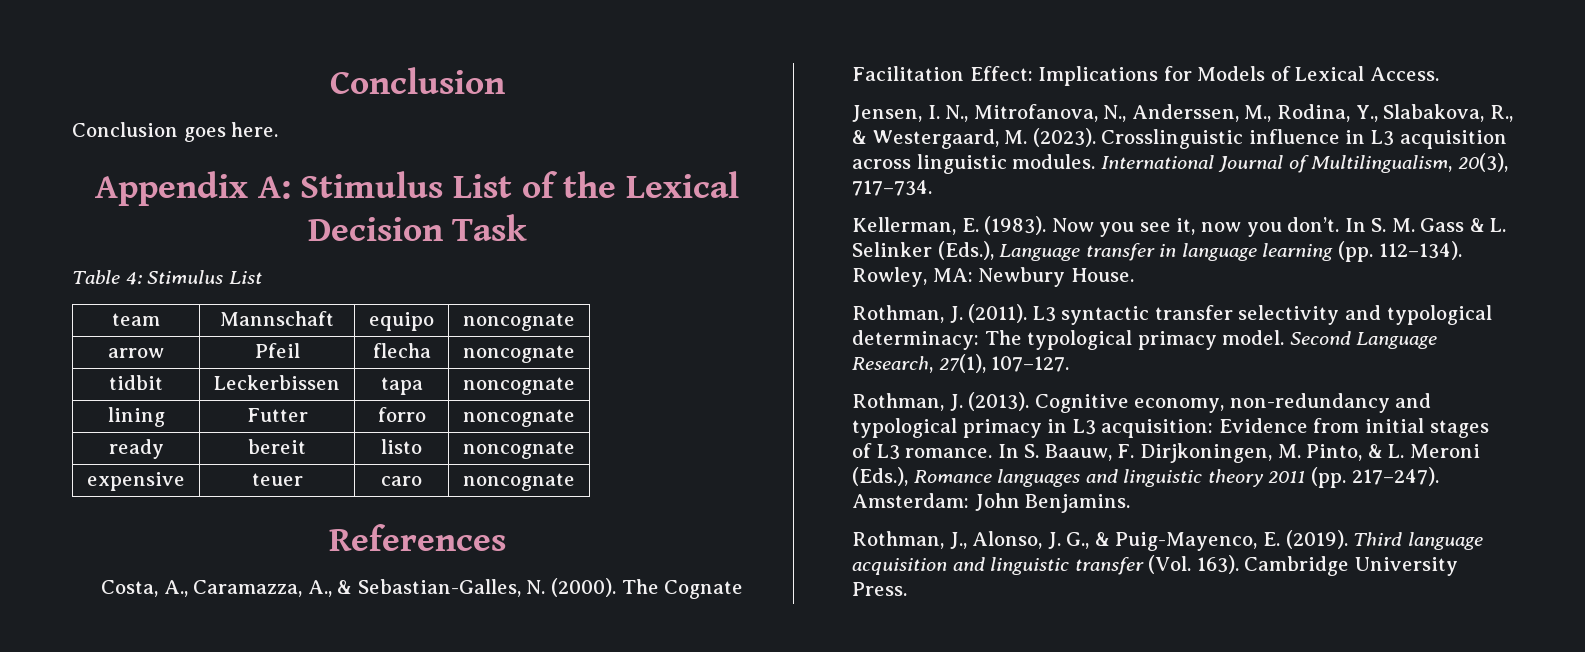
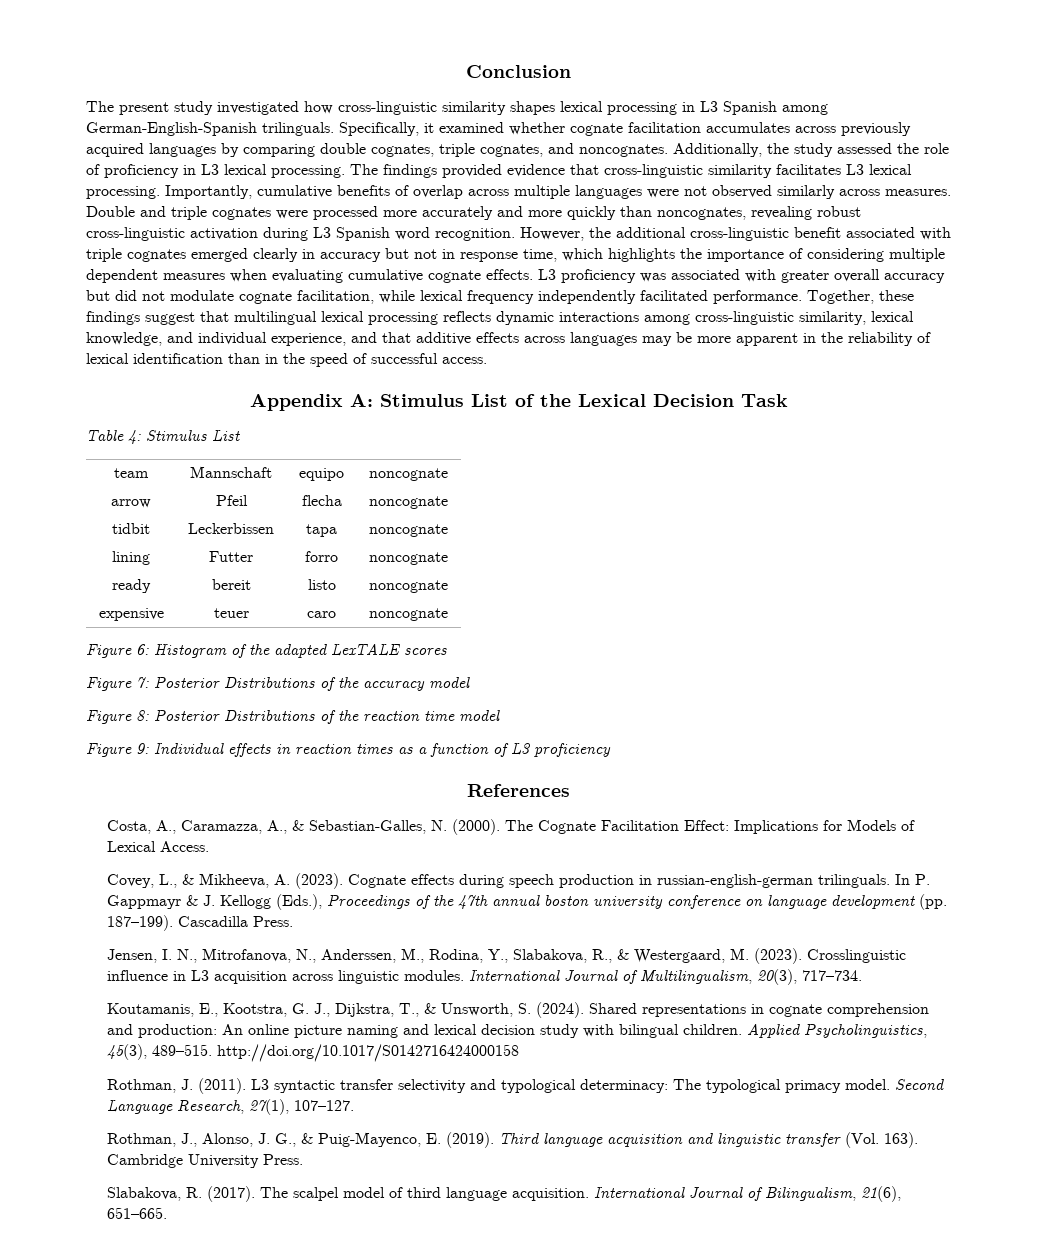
- Conclusion goes here.
+ The present study investigated how cross-linguistic similarity shapes lexical processing in L3 Spanish among German-English-Spanish trilinguals. Specifically, it examined whether cognate facilitation accumulates across previously acquired languages by comparing double cognates, triple cognates, and noncognates. Additionally, the study assessed the role of proficiency in L3 lexical processing. The findings provided evidence that cross-linguistic similarity facilitates L3 lexical processing. Importantly, cumulative benefits of overlap across multiple languages were not observed similarly across measures. Double and triple cognates were processed more accurately and more quickly than noncognates, revealing robust cross-linguistic activation during L3 Spanish word recognition. However, the additional cross-linguistic benefit associated with triple cognates emerged clearly in accuracy but not in response time, which highlights the importance of considering multiple dependent measures when evaluating cumulative cognate effects. L3 proficiency was associated with greater overall accuracy but did not modulate cognate facilitation, while lexical frequency independently facilitated performance. Together, these findings suggest that multilingual lexical processing reflects dynamic interactions among cross-linguistic similarity, lexical knowledge, and individual experience, and that additive effects across languages may be more apparent in the reliability of lexical identification than in the speed of successful access.
+ Figure 6: Histogram of the adapted LexTALE scores
+ Figure 7: Posterior Distributions of the accuracy model
+ Figure 8: Posterior Distributions of the reaction time model
+ Figure 9: Individual effects in reaction times as a function of L3 proficiency
+ Covey, L., & Mikheeva, A. (2023). Cognate effects during speech production in russian-english-german trilinguals. In P. Gappmayr & J. Kellogg (Eds.), Proceedings of the 47th annual boston university conference on language development (pp. 187–199). Cascadilla Press.
- Kellerman, E. (1983). Now you see it, now you don’t. In S. M. Gass & L. Selinker (Eds.), Language transfer in language learning (pp. 112–134). Rowley, MA: Newbury House.
+ Koutamanis, E., Kootstra, G. J., Dijkstra, T., & Unsworth, S. (2024). Shared representations in cognate comprehension and production: An online picture naming and lexical decision study with bilingual children. Applied Psycholinguistics, 45(3), 489–515. http://doi.org/10.1017/S0142716424000158
- Rothman, J. (2013). Cognitive economy, non-redundancy and typological primacy in L3 acquisition: Evidence from initial stages of L3 romance. In S. Baauw, F. Dirjkoningen, M. Pinto, & L. Meroni (Eds.), Romance languages and linguistic theory 2011 (pp. 217–247). Amsterdam: John Benjamins.
+ Slabakova, R. (2017). The scalpel model of third language acquisition. International Journal of Bilingualism, 21(6), 651–665.

